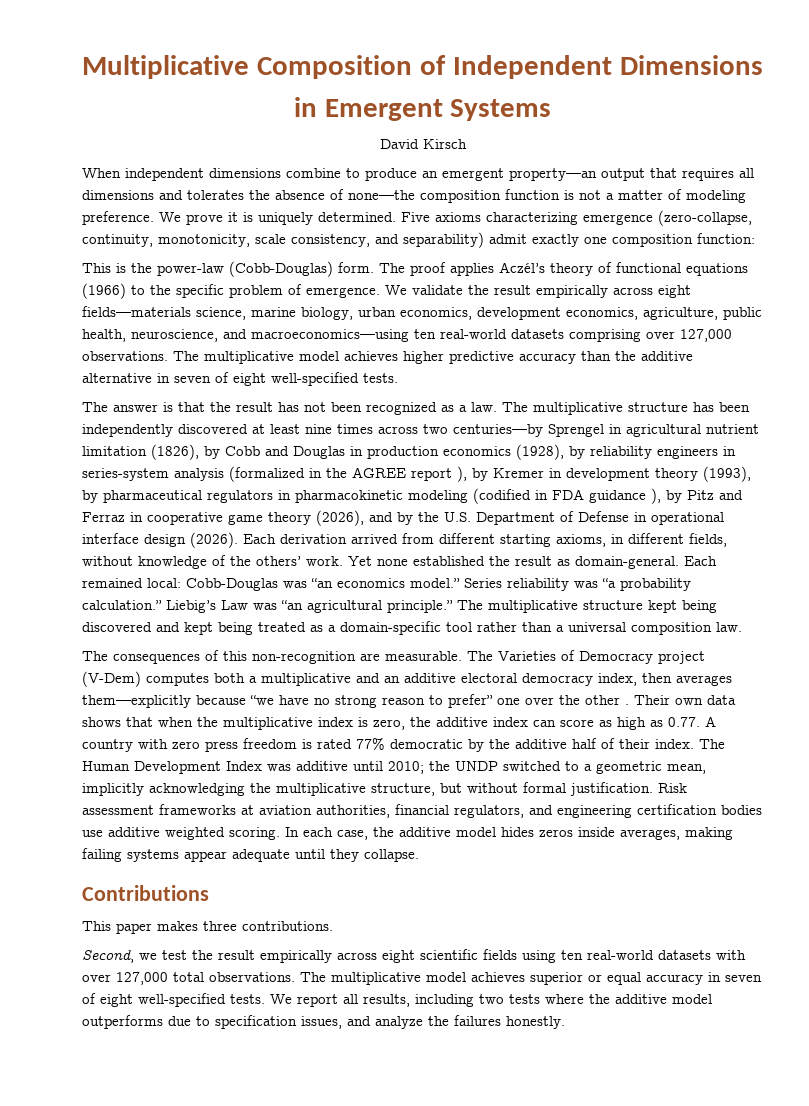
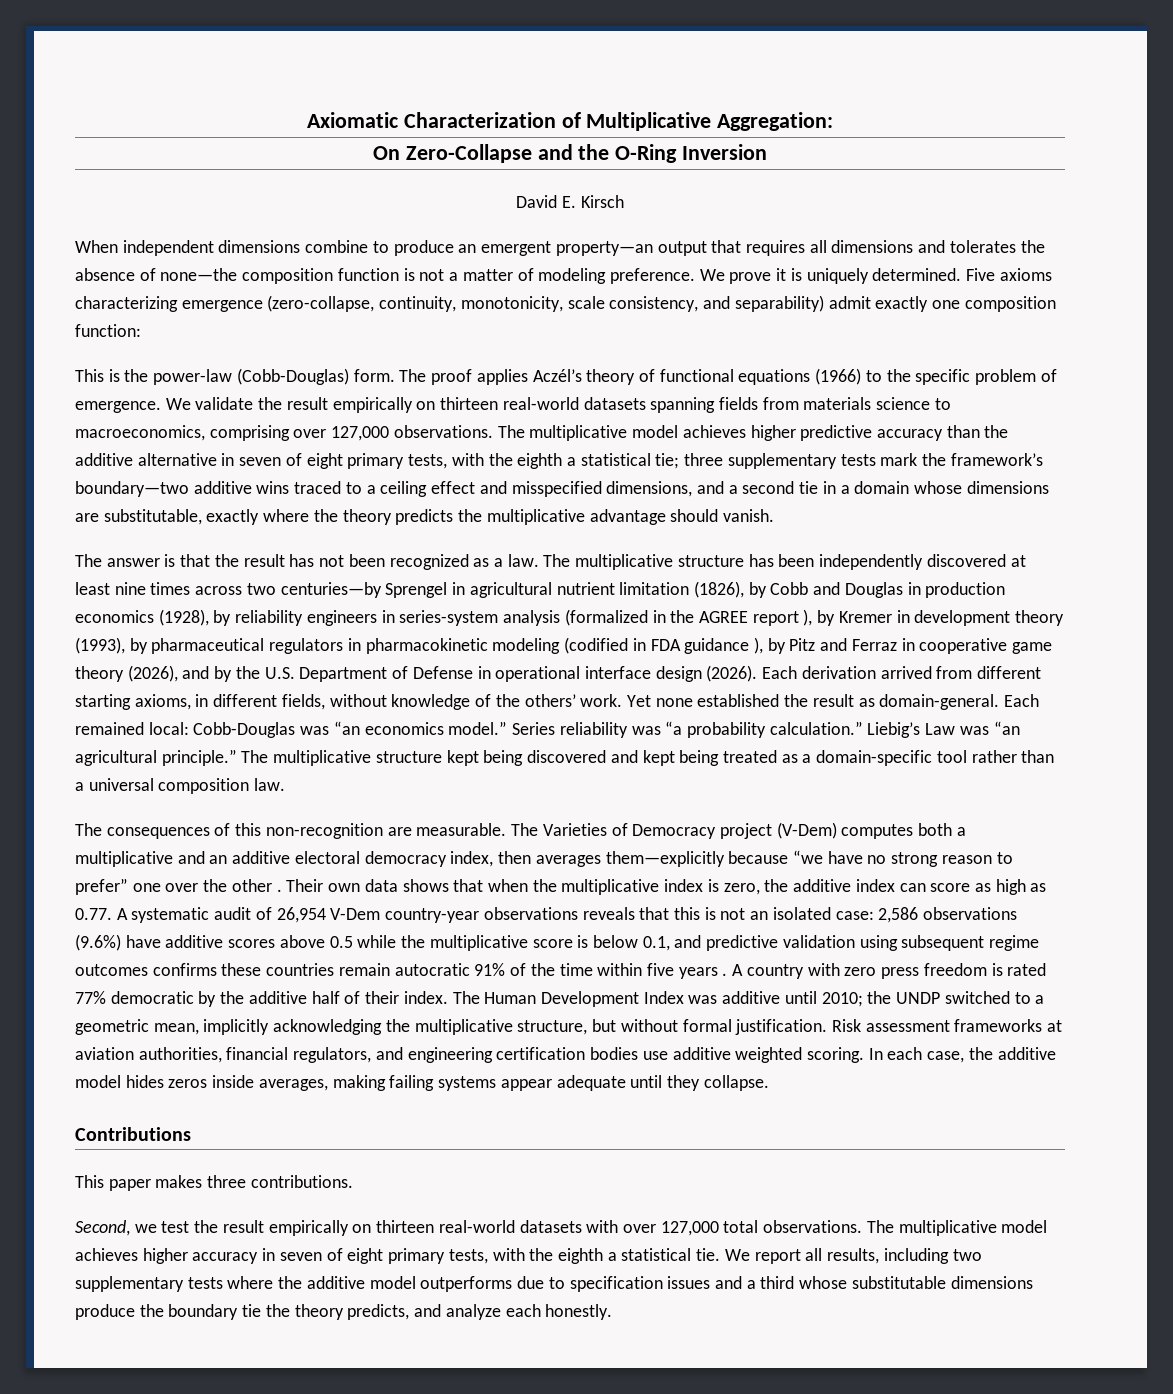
- Multiplicative Composition of Independent Dimensions
- in Emergent Systems
+ Axiomatic Characterization of Multiplicative Aggregation:
+ On Zero-Collapse and the O-Ring Inversion
- David Kirsch
+ David E. Kirsch
- We validate the result empirically across eight fields—materials science, marine biology, urban economics, development economics, agriculture, public health, neuroscience, and macroeconomics—using ten real-world datasets comprising over 127,000 observations.
+ We validate the result empirically on thirteen real-world datasets spanning fields from materials science to macroeconomics, comprising over 127,000 observations.
- The multiplicative model achieves higher predictive accuracy than the additive alternative in seven of eight well-specified tests.
+ The multiplicative model achieves higher predictive accuracy than the additive alternative in seven of eight primary tests, with the eighth a statistical tie; three supplementary tests mark the framework’s boundary—two additive wins traced to a ceiling effect and misspecified dimensions, and a second tie in a domain whose dimensions are substitutable, exactly where the theory predicts the multiplicative advantage should vanish.
- Their own data shows that when the multiplicative index is zero, the additive index can score as high as 0.77. A country with zero press freedom is rated 77% democratic by the additive half of their index.
+ Their own data shows that when the multiplicative index is zero, the additive index can score as high as 0.77. A systematic audit of 26,954 V-Dem country-year observations reveals that this is not an isolated case: 2,586 observations (9.6%) have additive scores above 0.5 while the multiplicative score is below 0.1, and predictive validation using subsequent regime outcomes confirms these countries remain autocratic 91% of the time within five years . A country with zero press freedom is rated 77% democratic by the additive half of their index.
- Second, we test the result empirically across eight scientific fields using ten real-world datasets with over 127,000 total observations.
+ Second, we test the result empirically on thirteen real-world datasets with over 127,000 total observations.
- The multiplicative model achieves superior or equal accuracy in seven of eight well-specified tests.
+ The multiplicative model achieves higher accuracy in seven of eight primary tests, with the eighth a statistical tie.
- We report all results, including two tests where the additive model outperforms due to specification issues, and analyze the failures honestly.
+ We report all results, including two supplementary tests where the additive model outperforms due to specification issues and a third whose substitutable dimensions produce the boundary tie the theory predicts, and analyze each honestly.

